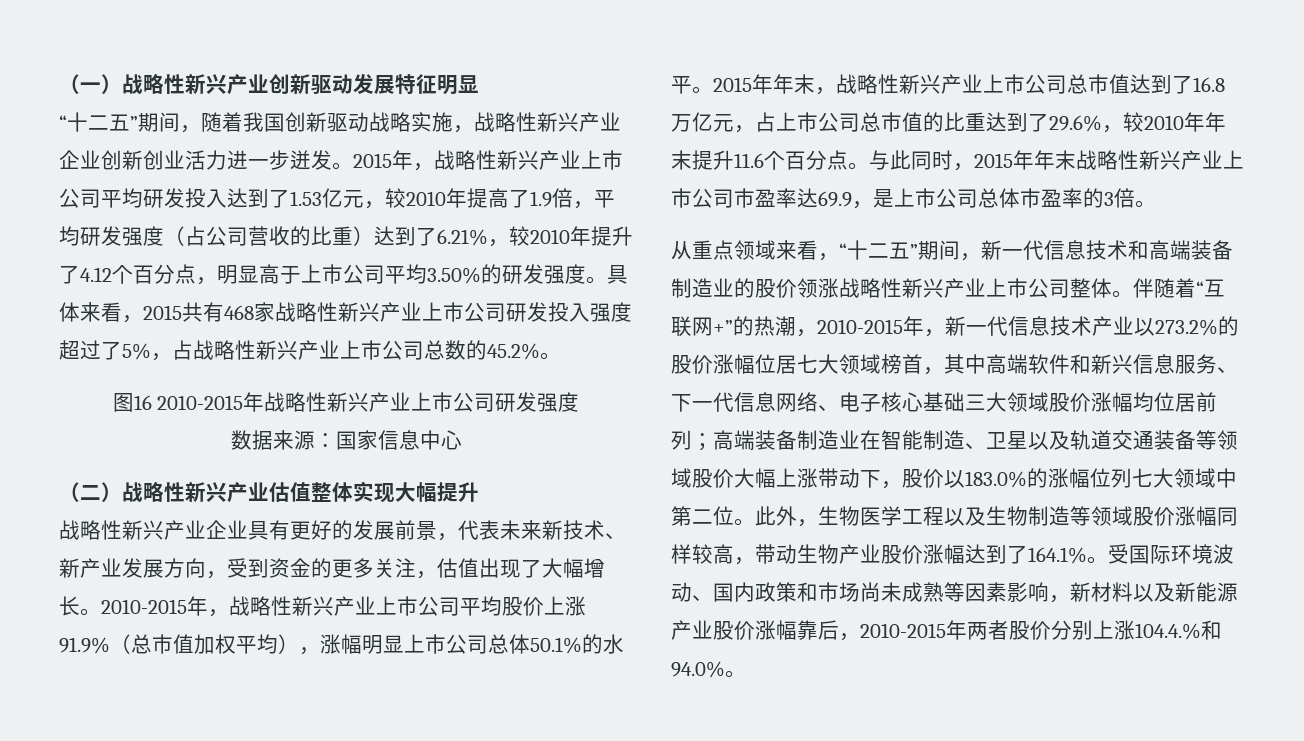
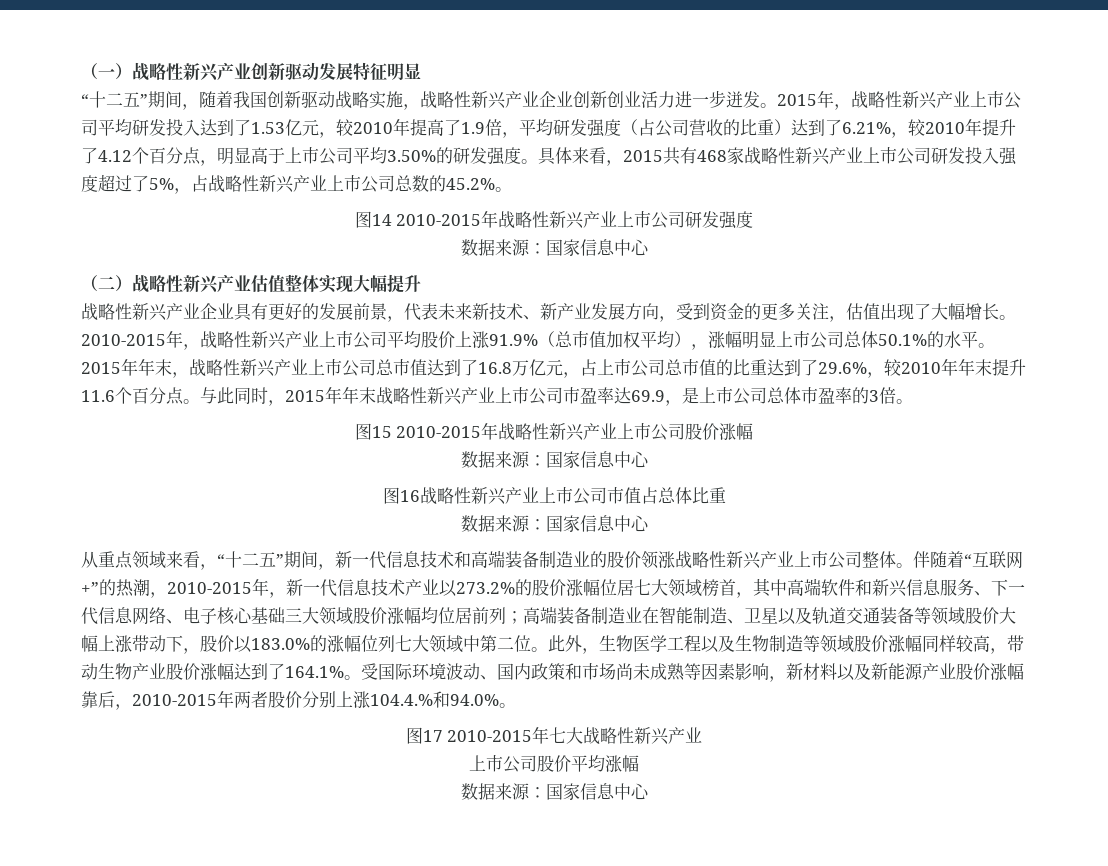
- 图16 2010-2015年战略性新兴产业上市公司研发强度
+ 图14 2010-2015年战略性新兴产业上市公司研发强度
+ 图15 2010-2015年战略性新兴产业上市公司股价涨幅
+ 数据来源：国家信息中心
+ 图16战略性新兴产业上市公司市值占总体比重
+ 数据来源：国家信息中心
+ 图17 2010-2015年七大战略性新兴产业
+ 上市公司股价平均涨幅
+ 数据来源：国家信息中心

